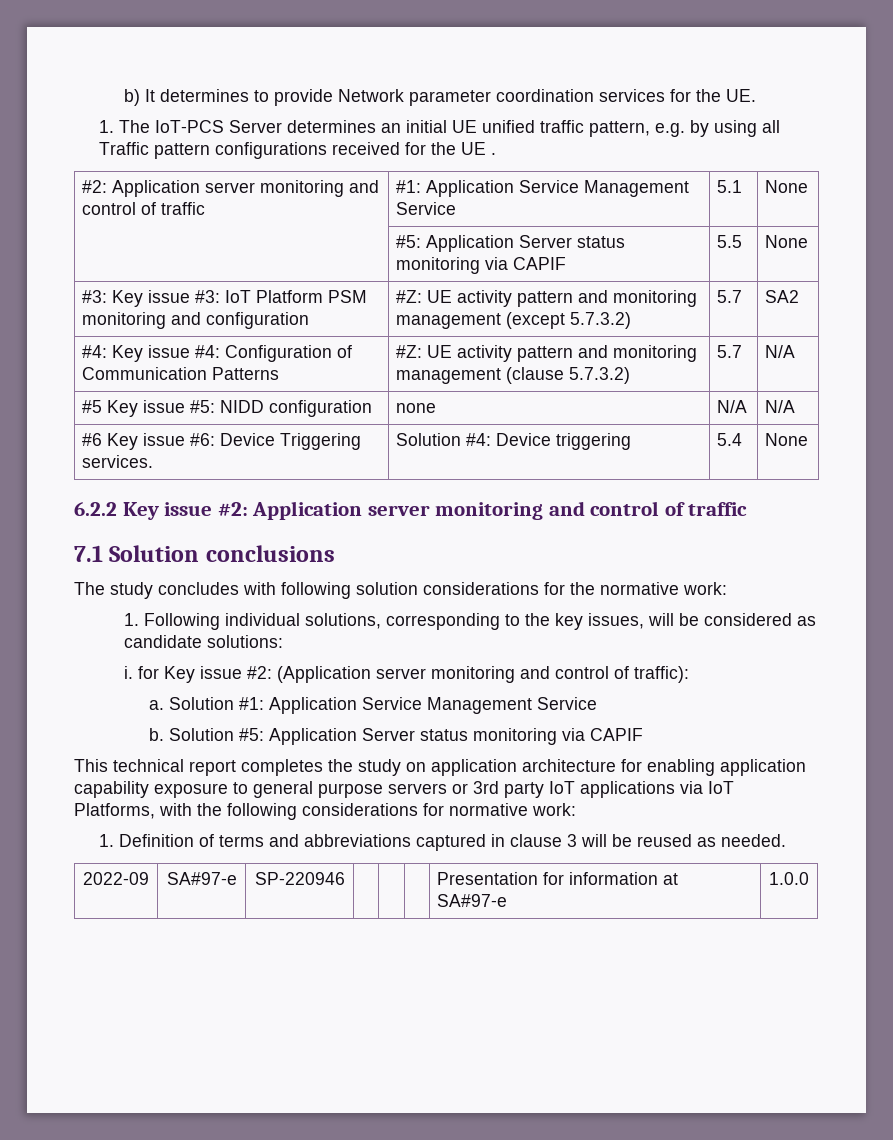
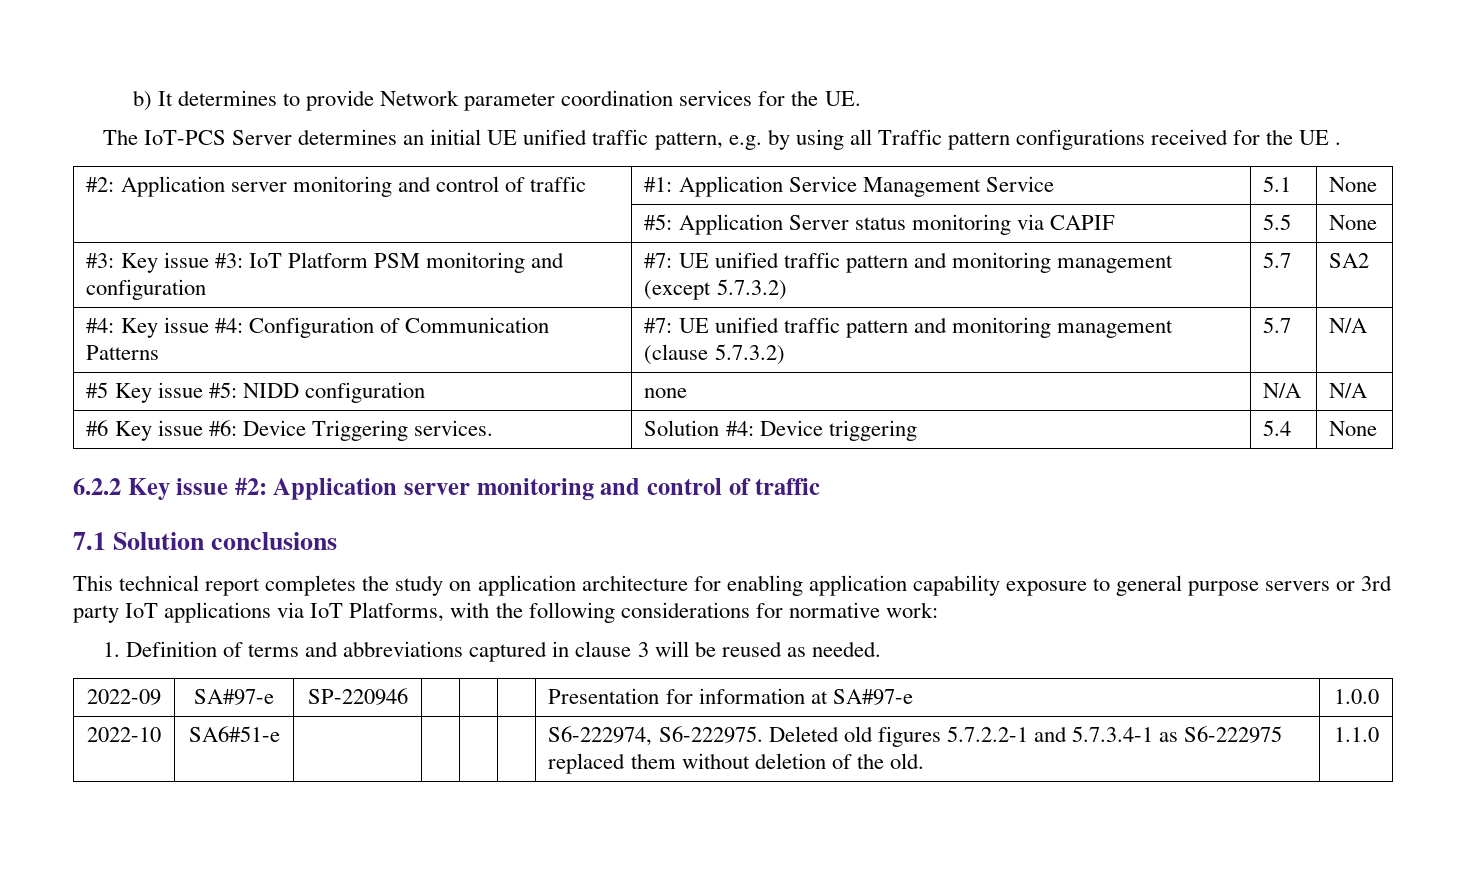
- 1. The IoT-PCS Server determines an initial UE unified traffic pattern, e.g. by using all Traffic pattern configurations received for the UE .
+ The IoT-PCS Server determines an initial UE unified traffic pattern, e.g. by using all Traffic pattern configurations received for the UE .
- #3: Key issue #3: IoT Platform PSM monitoring and configuration | #Z: UE activity pattern and monitoring management (except 5.7.3.2) | 5.7 | SA2
+ #3: Key issue #3: IoT Platform PSM monitoring and configuration | #7: UE unified traffic pattern and monitoring management (except 5.7.3.2) | 5.7 | SA2
- #4: Key issue #4: Configuration of Communication Patterns | #Z: UE activity pattern and monitoring management (clause 5.7.3.2) | 5.7 | N/A
+ #4: Key issue #4: Configuration of Communication Patterns | #7: UE unified traffic pattern and monitoring management (clause 5.7.3.2) | 5.7 | N/A
- The study concludes with following solution considerations for the normative work:
- 1. Following individual solutions, corresponding to the key issues, will be considered as candidate solutions:
- i. for Key issue #2: (Application server monitoring and control of traffic):
- a. Solution #1: Application Service Management Service
- b. Solution #5: Application Server status monitoring via CAPIF
+ 2022-10 | SA6#51-e | | | | | S6-222974, S6-222975. Deleted old figures 5.7.2.2-1 and 5.7.3.4-1 as S6-222975 replaced them without deletion of the old. | 1.1.0

